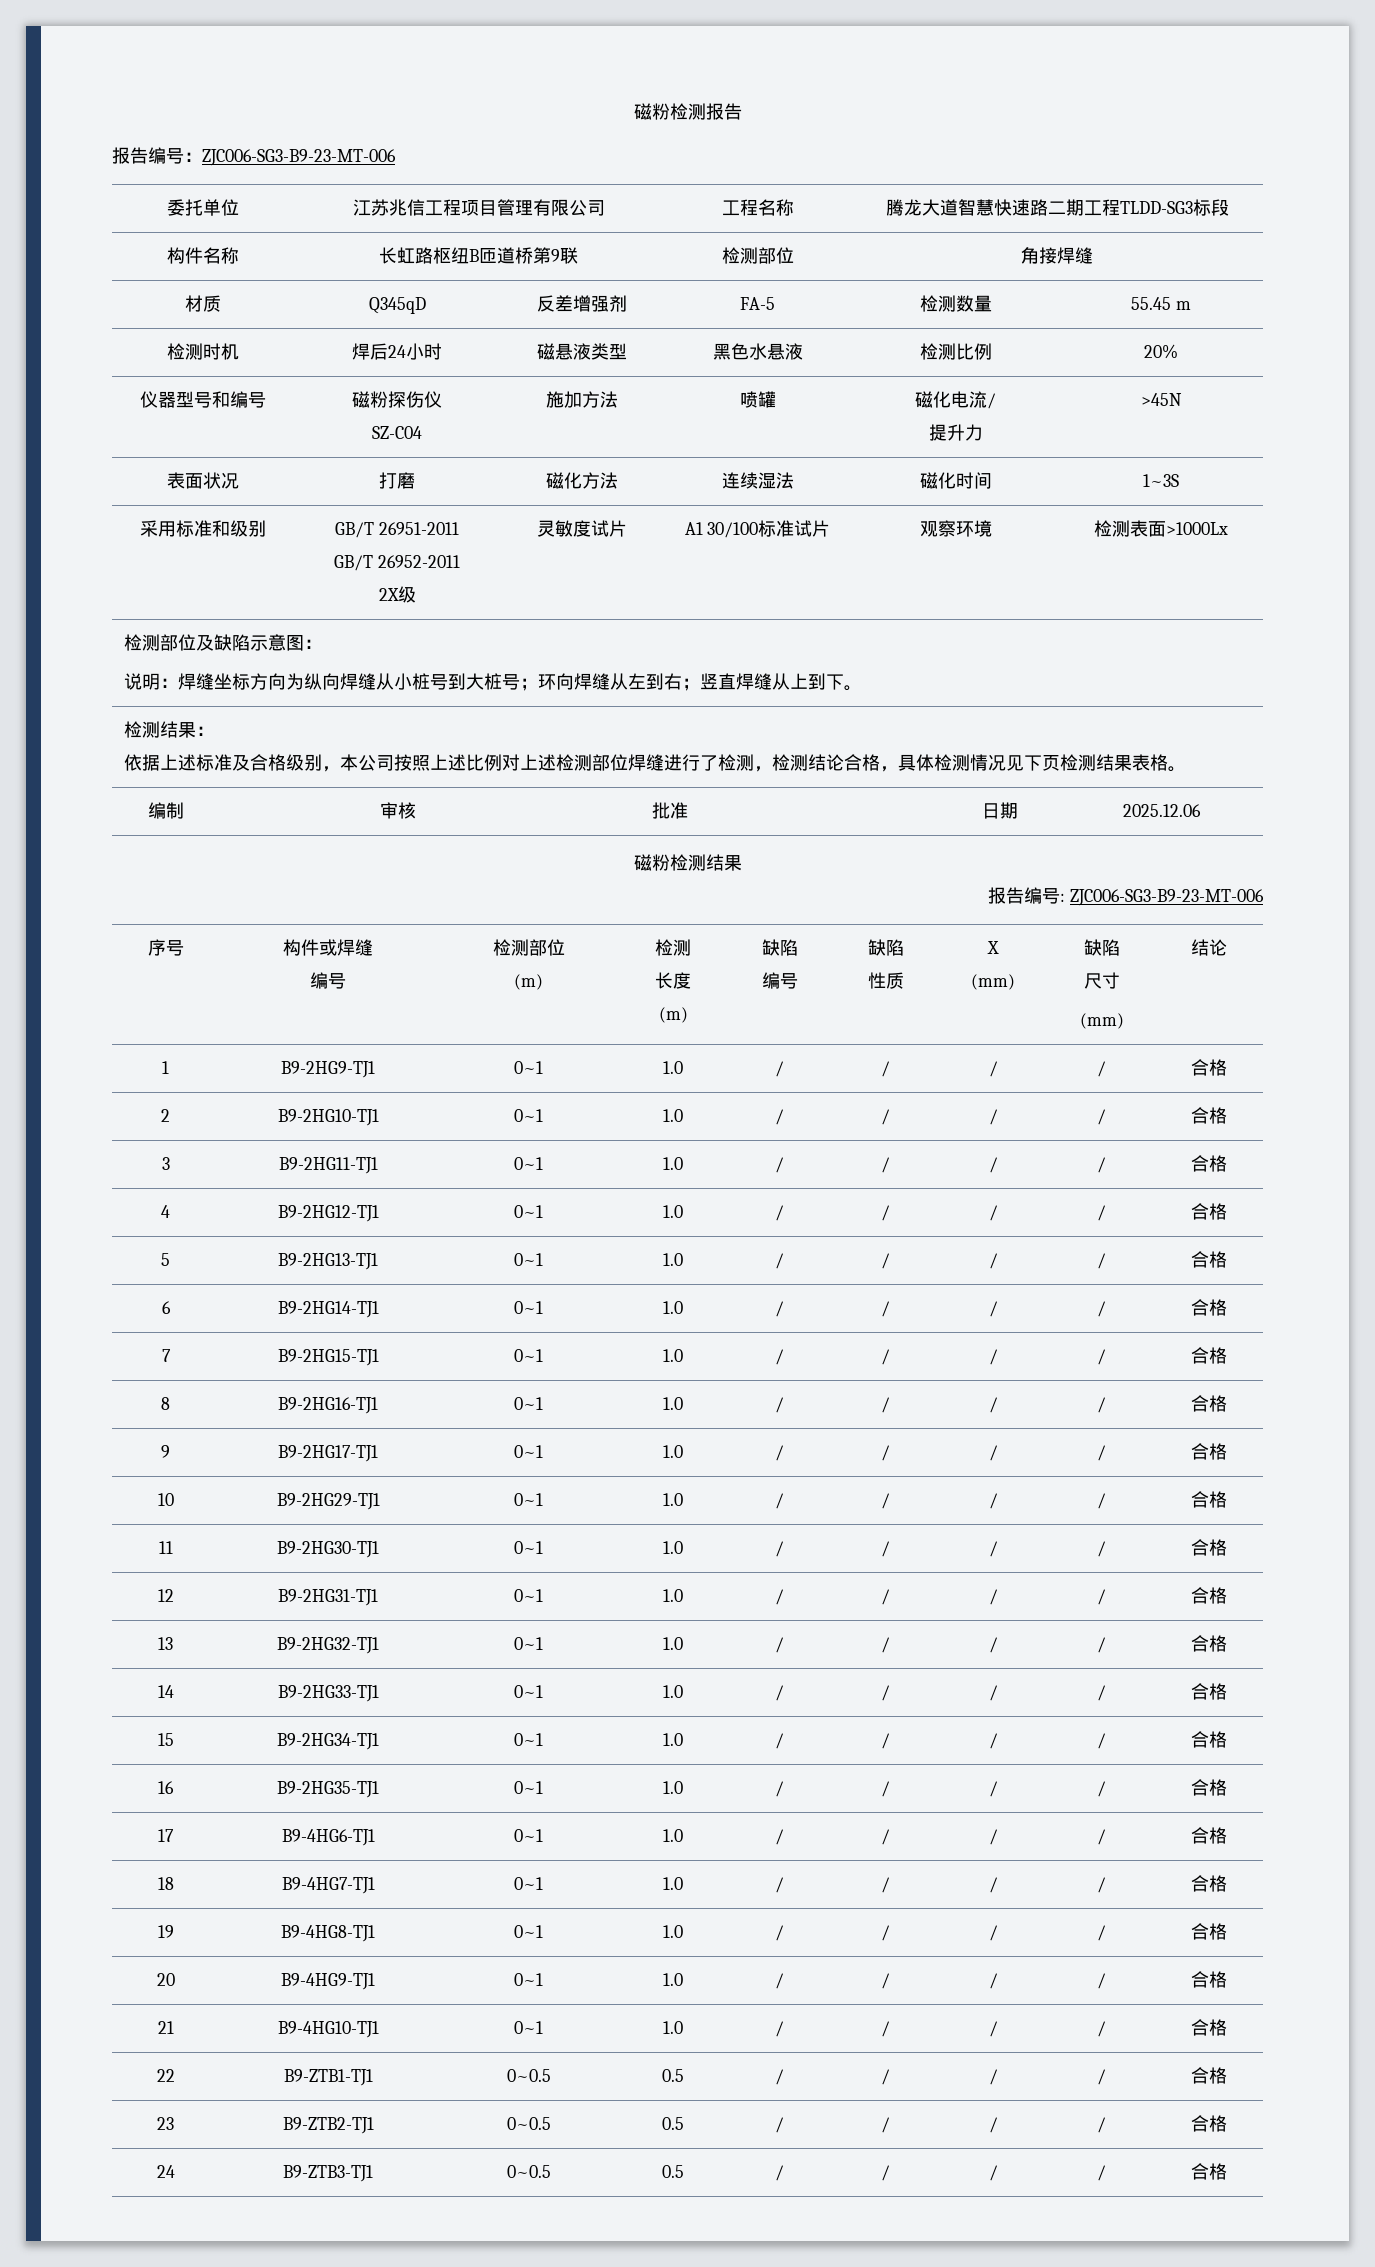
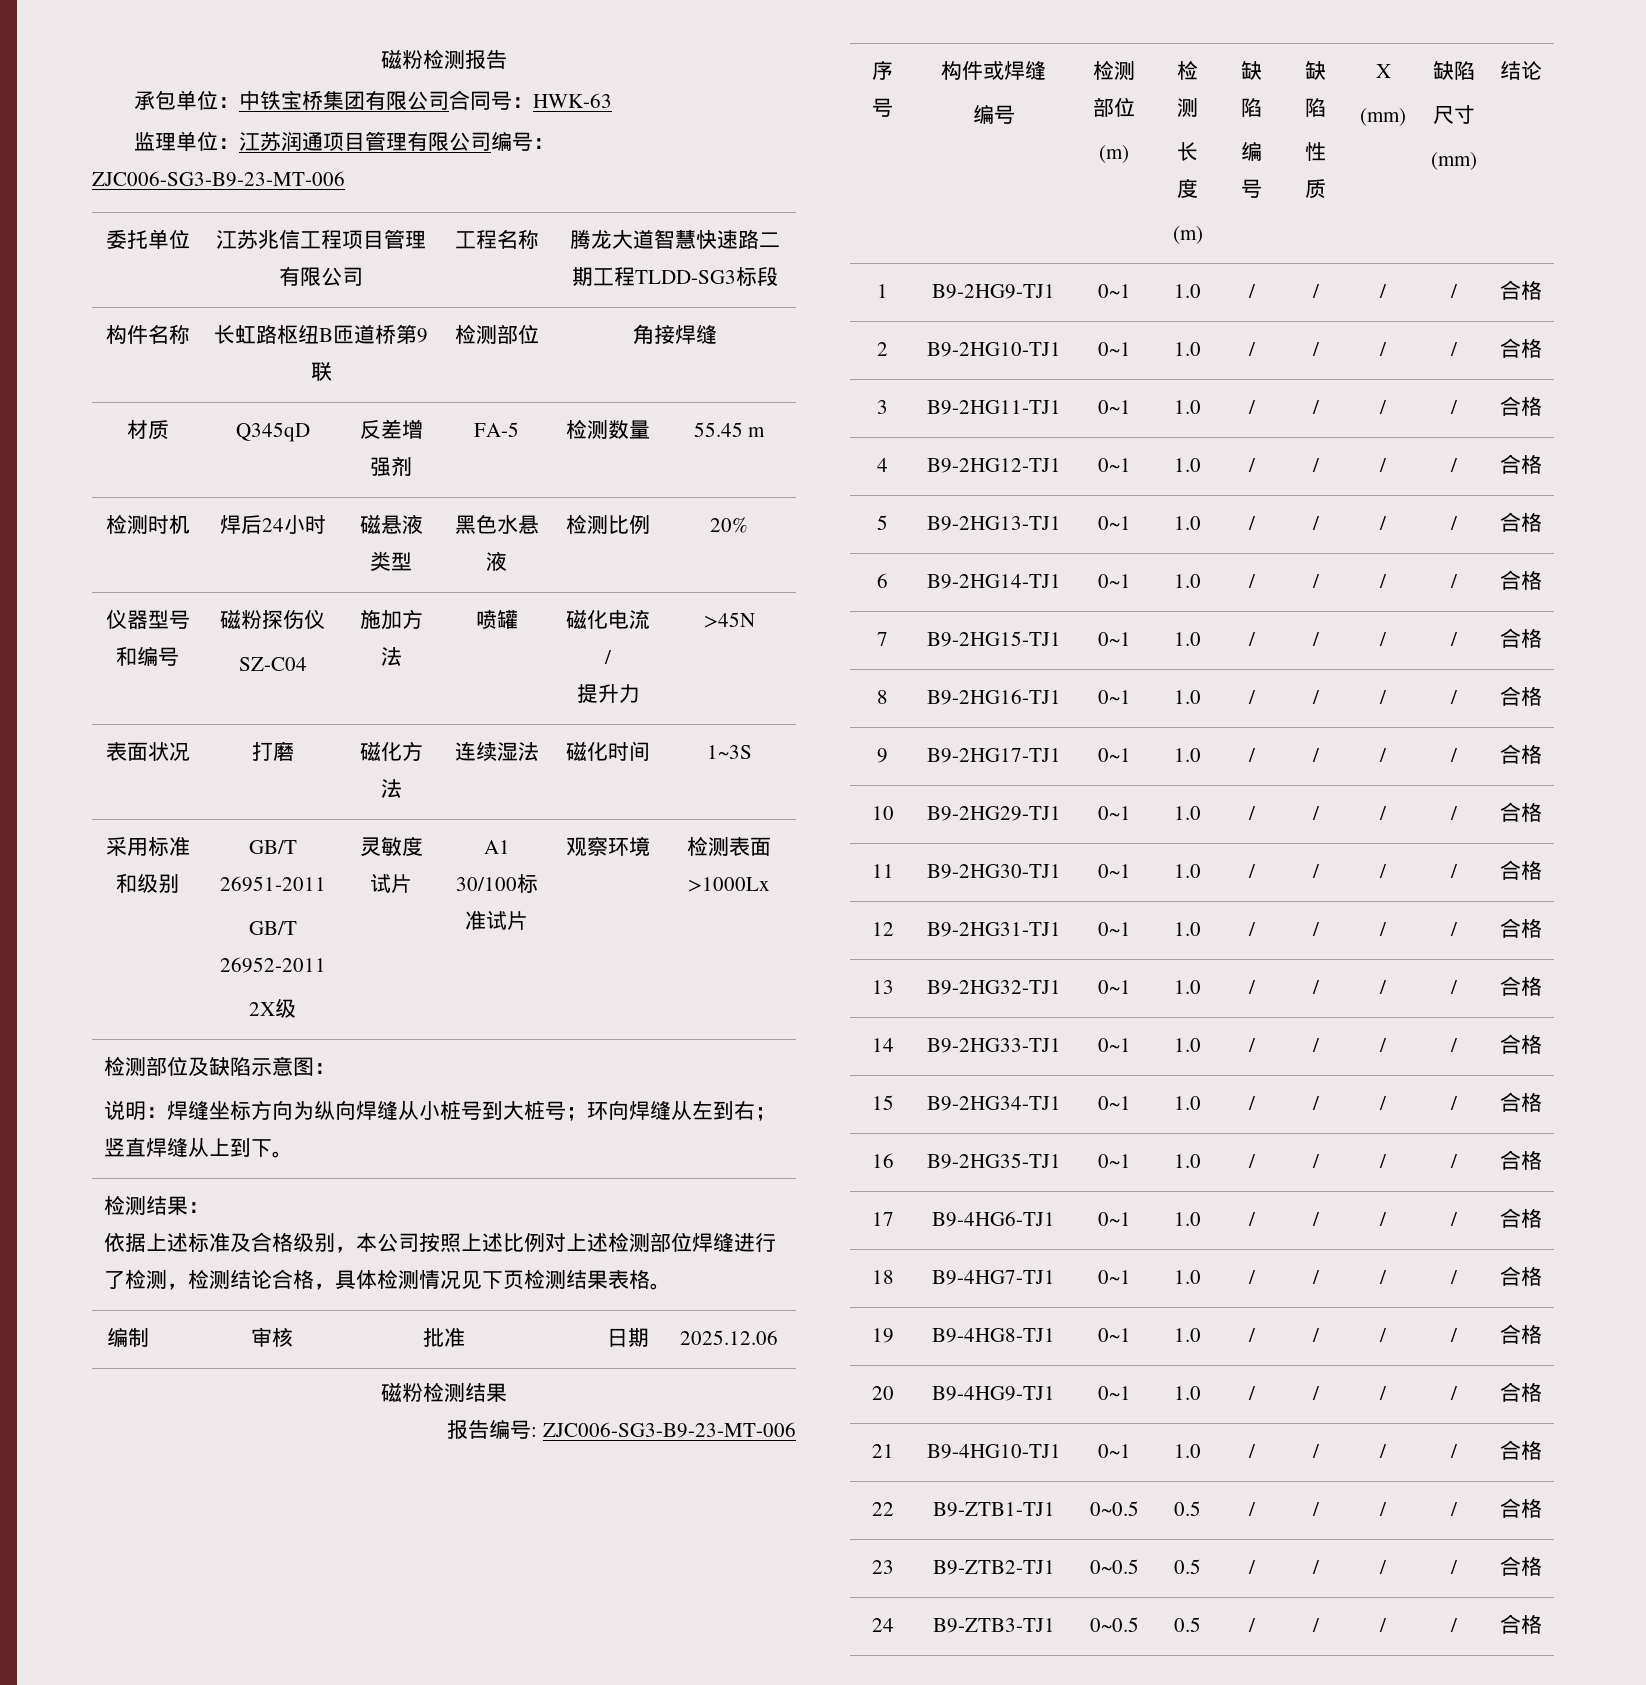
  磁粉检测报告
- 报告编号：ZJC006-SG3-B9-23-MT-006
+ 承包单位：中铁宝桥集团有限公司合同号：HWK-63
+ 监理单位：江苏润通项目管理有限公司编号：ZJC006-SG3-B9-23-MT-006

